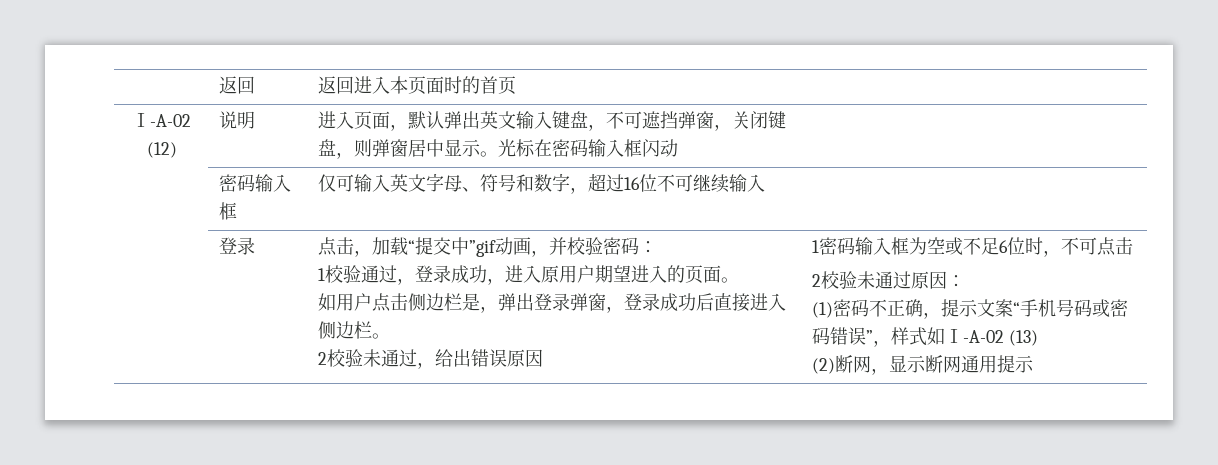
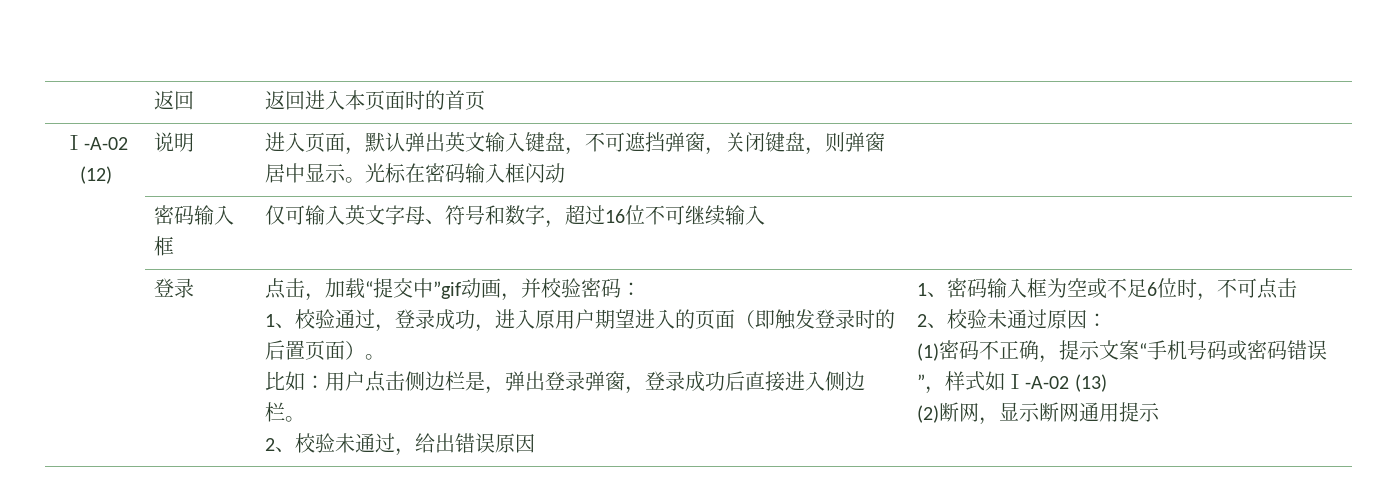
- 1校验通过，登录成功，进入原用户期望进入的页面。
- 如用户点击侧边栏是，弹出登录弹窗，登录成功后直接进入侧边栏。
+ 1、校验通过，登录成功，进入原用户期望进入的页面（即触发登录时的后置页面）。
+ 比如：用户点击侧边栏是，弹出登录弹窗，登录成功后直接进入侧边栏。
- 2校验未通过，给出错误原因
+ 2、校验未通过，给出错误原因
- 1密码输入框为空或不足6位时，不可点击
+ 1、密码输入框为空或不足6位时，不可点击
- 2校验未通过原因：
+ 2、校验未通过原因：

